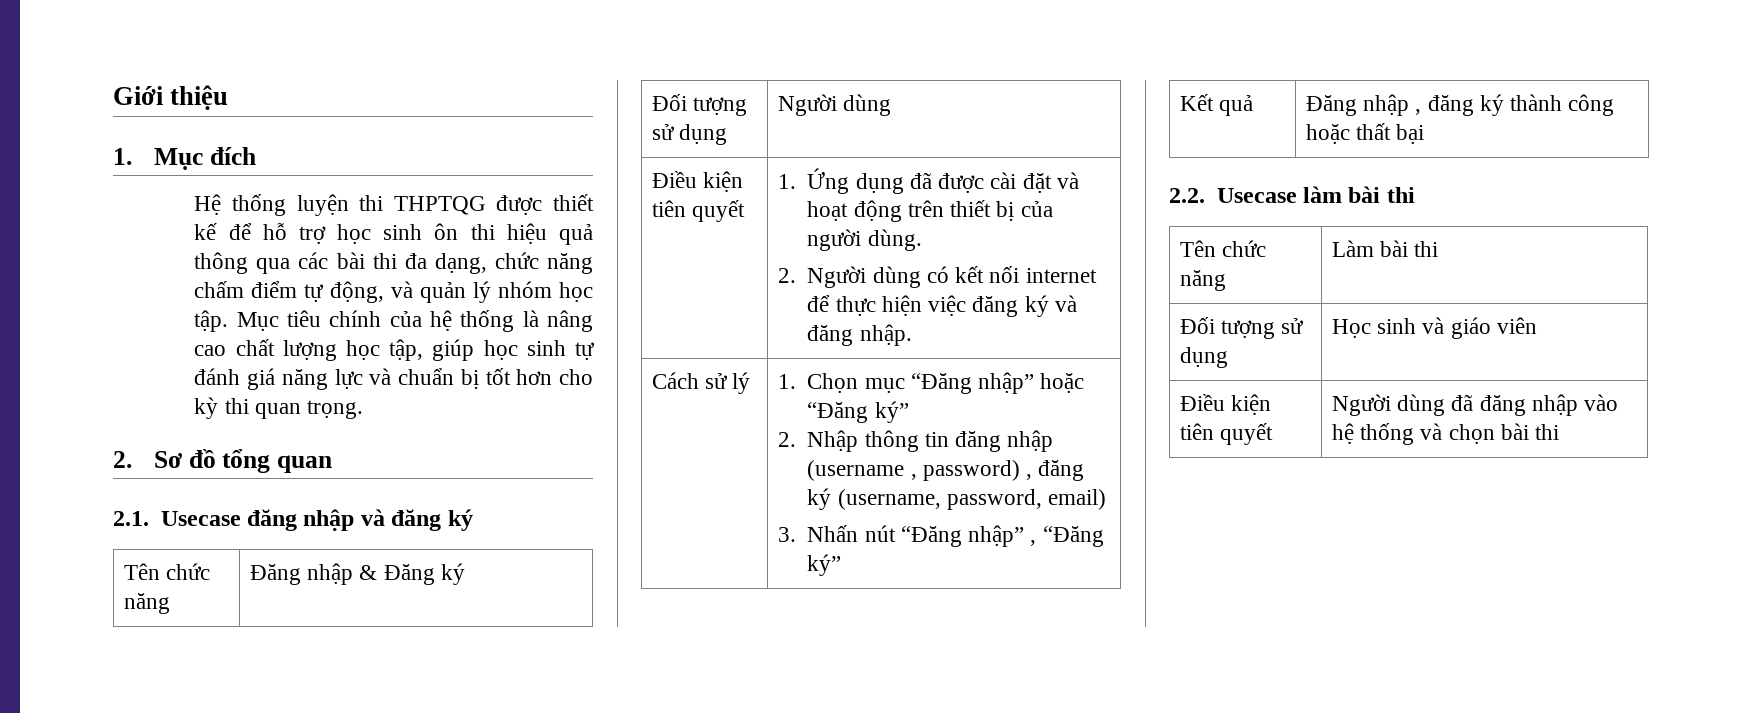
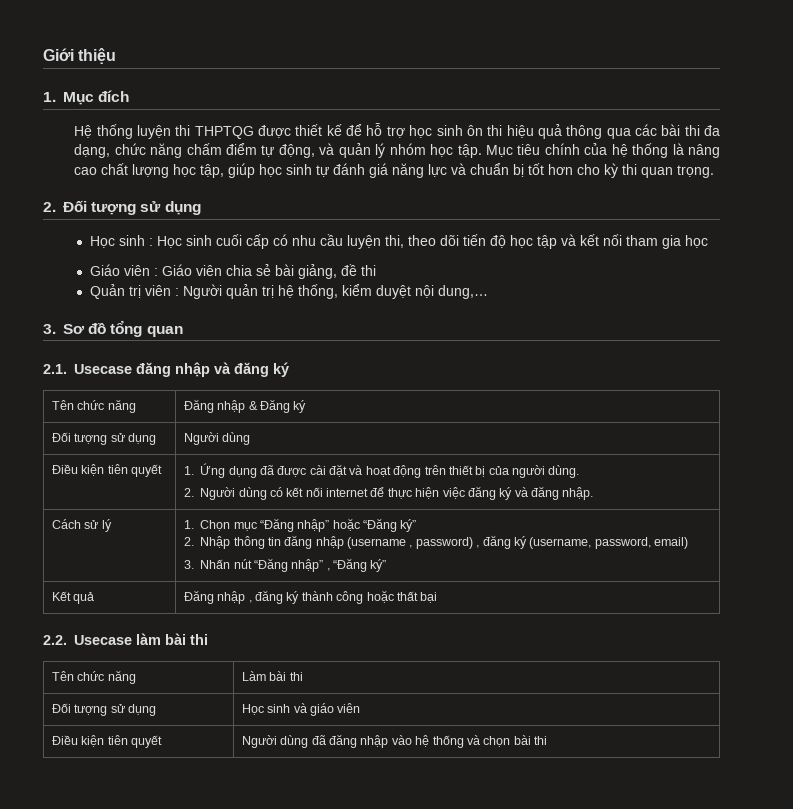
- 2. Sơ đồ tổng quan
+ 2. Đối tượng sử dụng
+ Học sinh : Học sinh cuối cấp có nhu cầu luyện thi, theo dõi tiến độ học tập và kết nối tham gia học
+ Giáo viên : Giáo viên chia sẻ bài giảng, đề thi
+ Quản trị viên : Người quản trị hệ thống, kiểm duyệt nội dung,…
+ 3. Sơ đồ tổng quan

